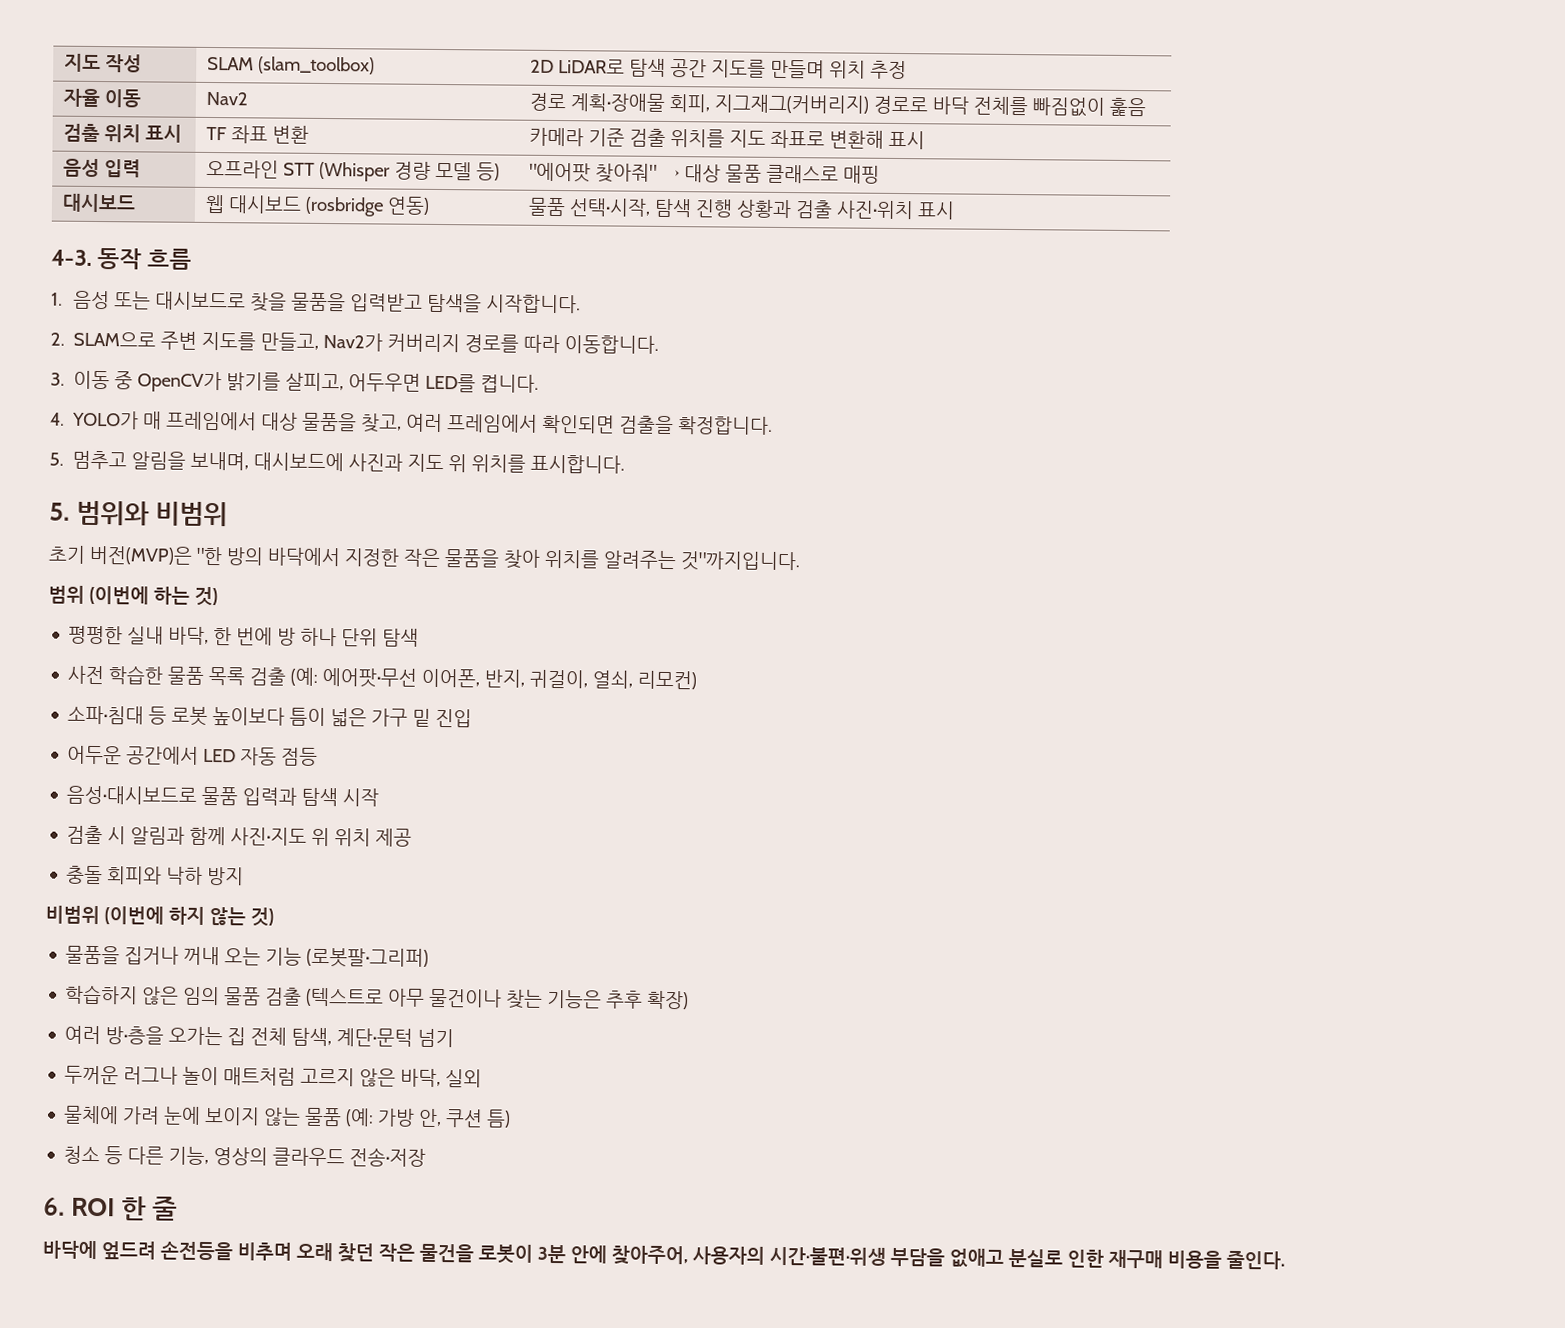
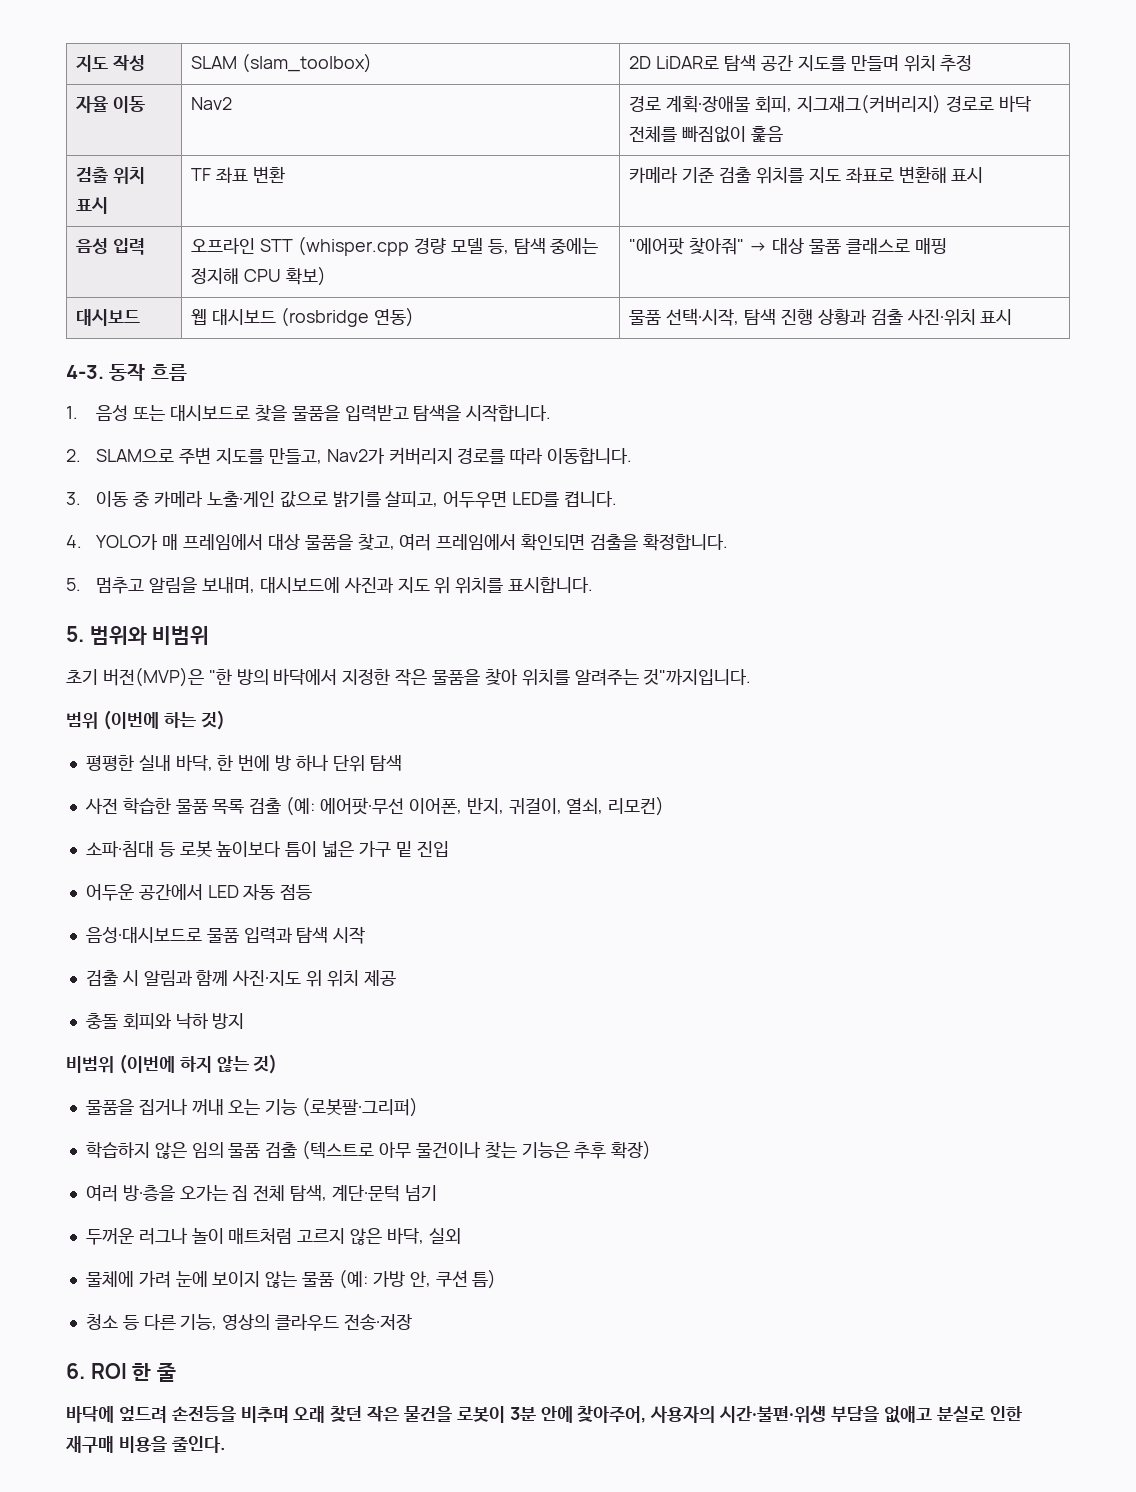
- 음성 입력 | 오프라인 STT (Whisper 경량 모델 등) | "에어팟 찾아줘" → 대상 물품 클래스로 매핑
+ 음성 입력 | 오프라인 STT (whisper.cpp 경량 모델 등, 탐색 중에는 정지해 CPU 확보) | "에어팟 찾아줘" → 대상 물품 클래스로 매핑
- 3. 이동 중 OpenCV가 밝기를 살피고, 어두우면 LED를 켭니다.
+ 3. 이동 중 카메라 노출·게인 값으로 밝기를 살피고, 어두우면 LED를 켭니다.

